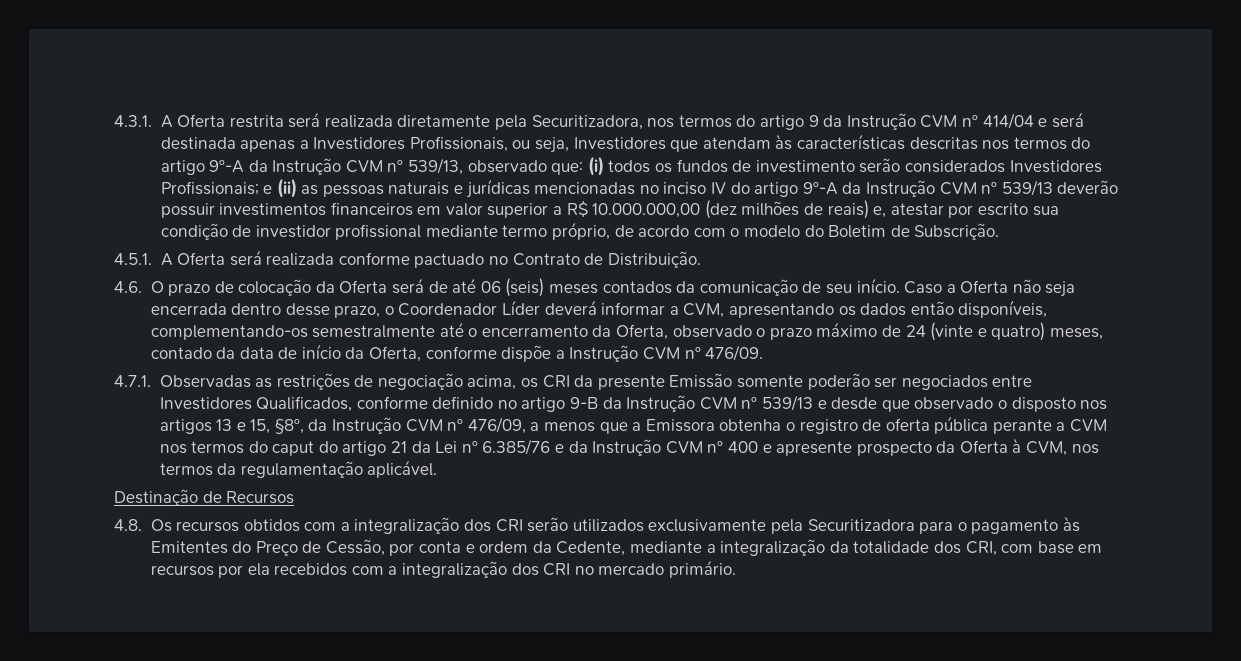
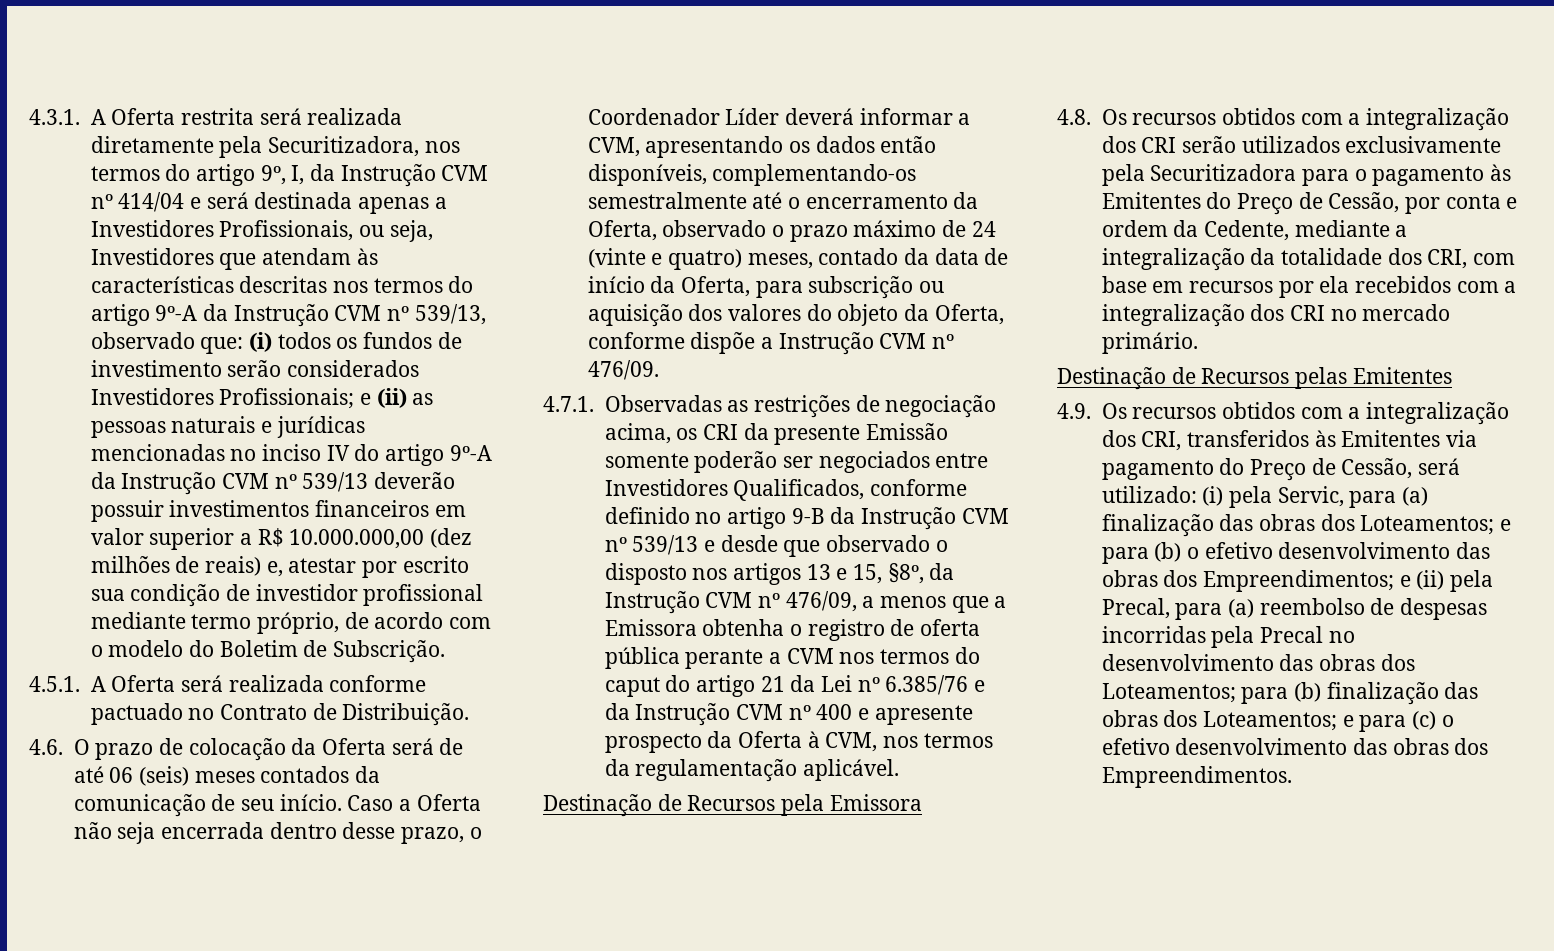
- 4.3.1. A Oferta restrita será realizada diretamente pela Securitizadora, nos termos do artigo 9 da Instrução CVM nº 414/04 e será destinada apenas a Investidores Profissionais, ou seja, Investidores que atendam às características descritas nos termos do artigo 9º-A da Instrução CVM nº 539/13, observado que:
+ 4.3.1. A Oferta restrita será realizada diretamente pela Securitizadora, nos termos do artigo 9º, I, da Instrução CVM nº 414/04 e será destinada apenas a Investidores Profissionais, ou seja, Investidores que atendam às características descritas nos termos do artigo 9º-A da Instrução CVM nº 539/13, observado que:
- Caso a Oferta não seja encerrada dentro desse prazo, o Coordenador Líder deverá informar a CVM, apresentando os dados então disponíveis, complementando-os semestralmente até o encerramento da Oferta, observado o prazo máximo de 24 (vinte e quatro) meses, contado da data de início da Oferta, conforme dispõe a Instrução CVM nº 476/09.
+ Caso a Oferta não seja encerrada dentro desse prazo, o Coordenador Líder deverá informar a CVM, apresentando os dados então disponíveis, complementando-os semestralmente até o encerramento da Oferta, observado o prazo máximo de 24 (vinte e quatro) meses, contado da data de início da Oferta, para subscrição ou aquisição dos valores do objeto da Oferta, conforme dispõe a Instrução CVM nº 476/09.
- Destinação de Recursos
+ Destinação de Recursos pela Emissora
+ Destinação de Recursos pelas Emitentes
+ 4.9. Os recursos obtidos com a integralização dos CRI, transferidos às Emitentes via pagamento do Preço de Cessão, será utilizado: (i) pela Servic, para (a) finalização das obras dos Loteamentos; e para (b) o efetivo desenvolvimento das obras dos Empreendimentos; e (ii) pela Precal, para (a) reembolso de despesas incorridas pela Precal no desenvolvimento das obras dos Loteamentos; para (b) finalização das obras dos Loteamentos; e para (c) o efetivo desenvolvimento das obras dos Empreendimentos.

